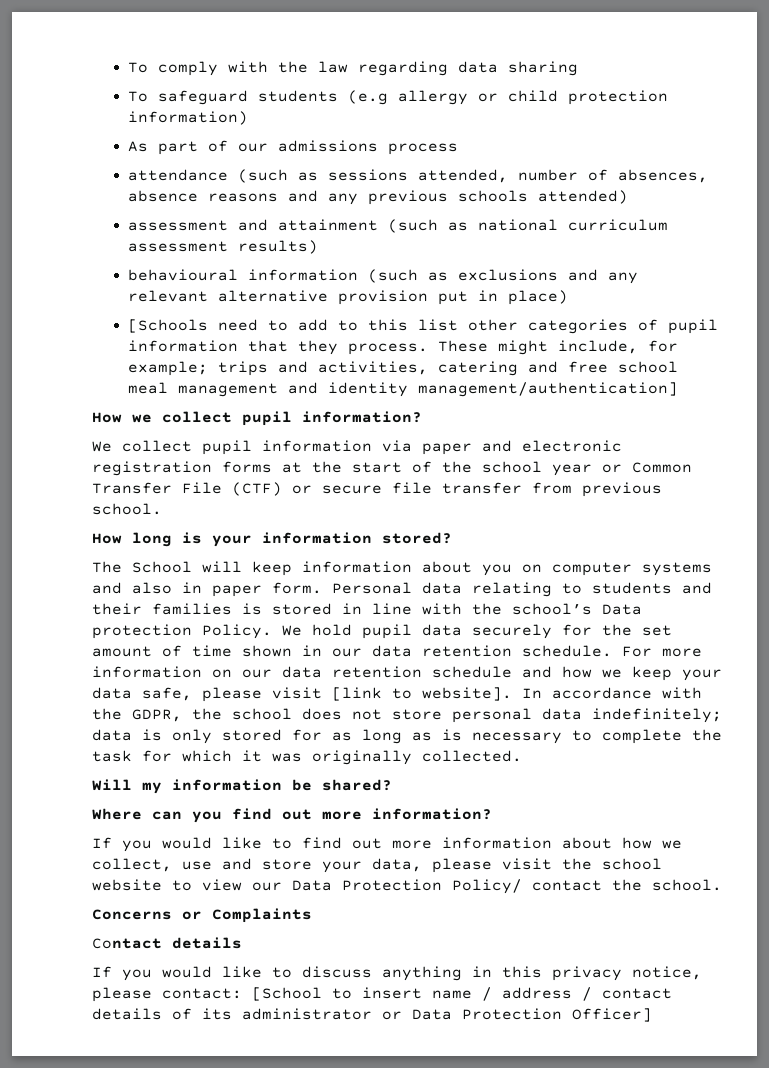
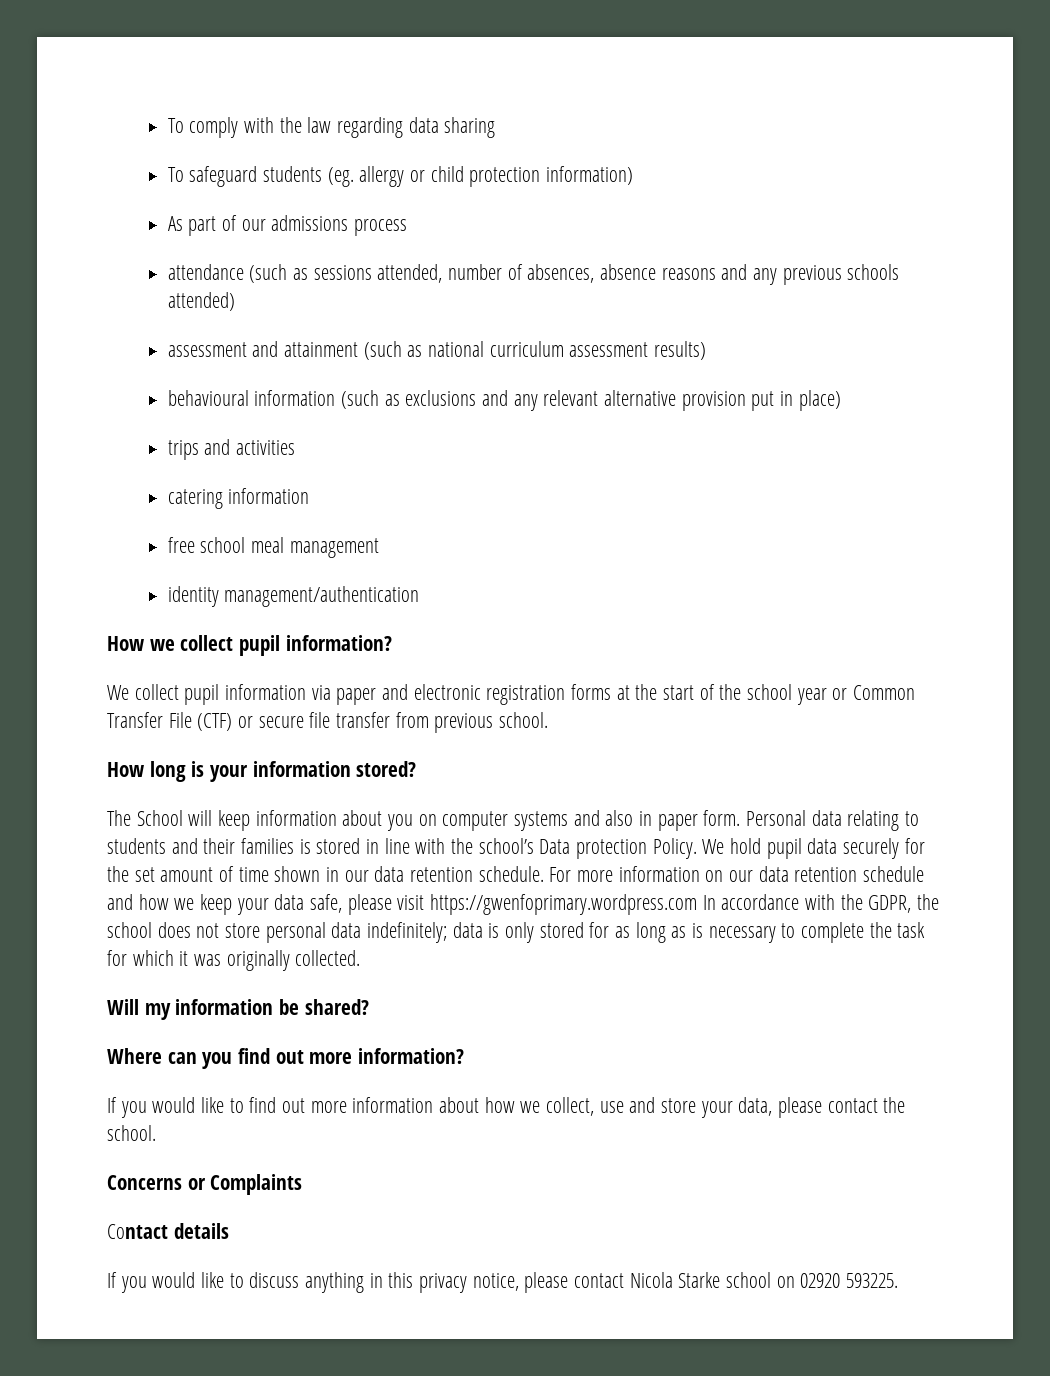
- To safeguard students (e.g allergy or child protection information)
+ To safeguard students (eg. allergy or child protection information)
- [Schools need to add to this list other categories of pupil information that they process. These might include, for example; trips and activities, catering and free school meal management and identity management/authentication]
+ trips and activities
+ catering information
+ free school meal management
+ identity management/authentication
- For more information on our data retention schedule and how we keep your data safe, please visit [link to website]. In accordance with the GDPR, the school does not store personal data indefinitely; data is only stored for as long as is necessary to complete the task for which it was originally collected.
+ For more information on our data retention schedule and how we keep your data safe, please visit https://gwenfoprimary.wordpress.com In accordance with the GDPR, the school does not store personal data indefinitely; data is only stored for as long as is necessary to complete the task for which it was originally collected.
- If you would like to find out more information about how we collect, use and store your data, please visit the school website to view our Data Protection Policy/ contact the school.
+ If you would like to find out more information about how we collect, use and store your data, please contact the school.
- If you would like to discuss anything in this privacy notice, please contact: [School to insert name / address / contact details of its administrator or Data Protection Officer]
+ If you would like to discuss anything in this privacy notice, please contact Nicola Starke school on 02920 593225.

